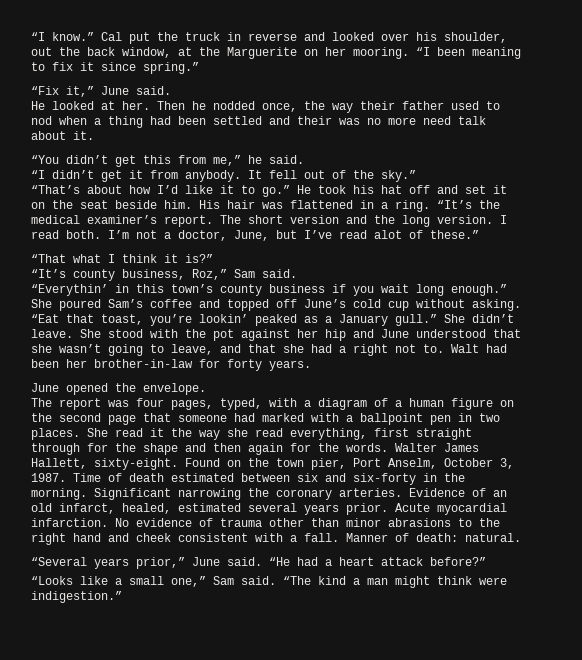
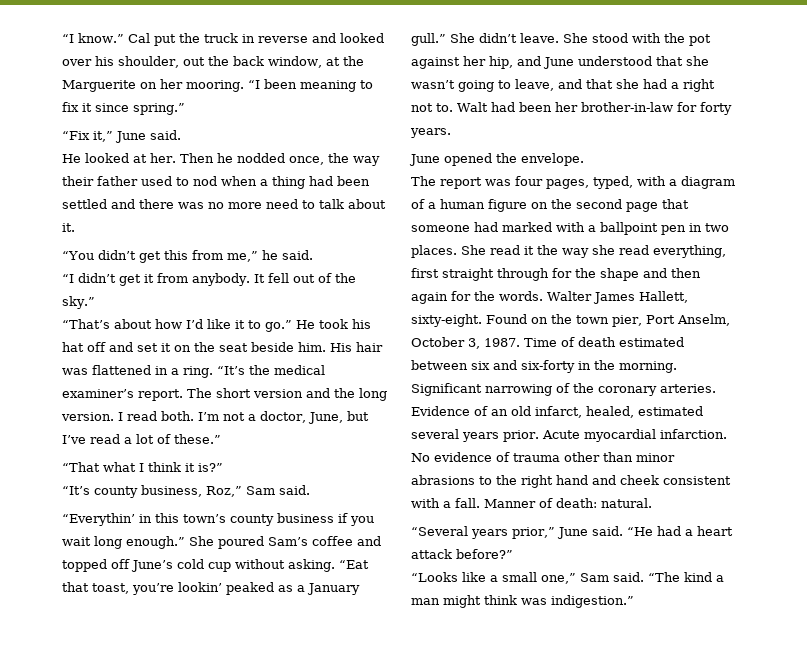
- Then he nodded once, the way their father used to nod when a thing had been settled and their was no more need talk about it.
+ Then he nodded once, the way their father used to nod when a thing had been settled and there was no more need to talk about it.
- I’m not a doctor, June, but I’ve read alot of these.”
+ I’m not a doctor, June, but I’ve read a lot of these.”
- She stood with the pot against her hip and June understood that she wasn’t going to leave, and that she had a right not to.
+ She stood with the pot against her hip, and June understood that she wasn’t going to leave, and that she had a right not to.
- Significant narrowing the coronary arteries.
+ Significant narrowing of the coronary arteries.
- “The kind a man might think were indigestion.”
+ “The kind a man might think was indigestion.”

